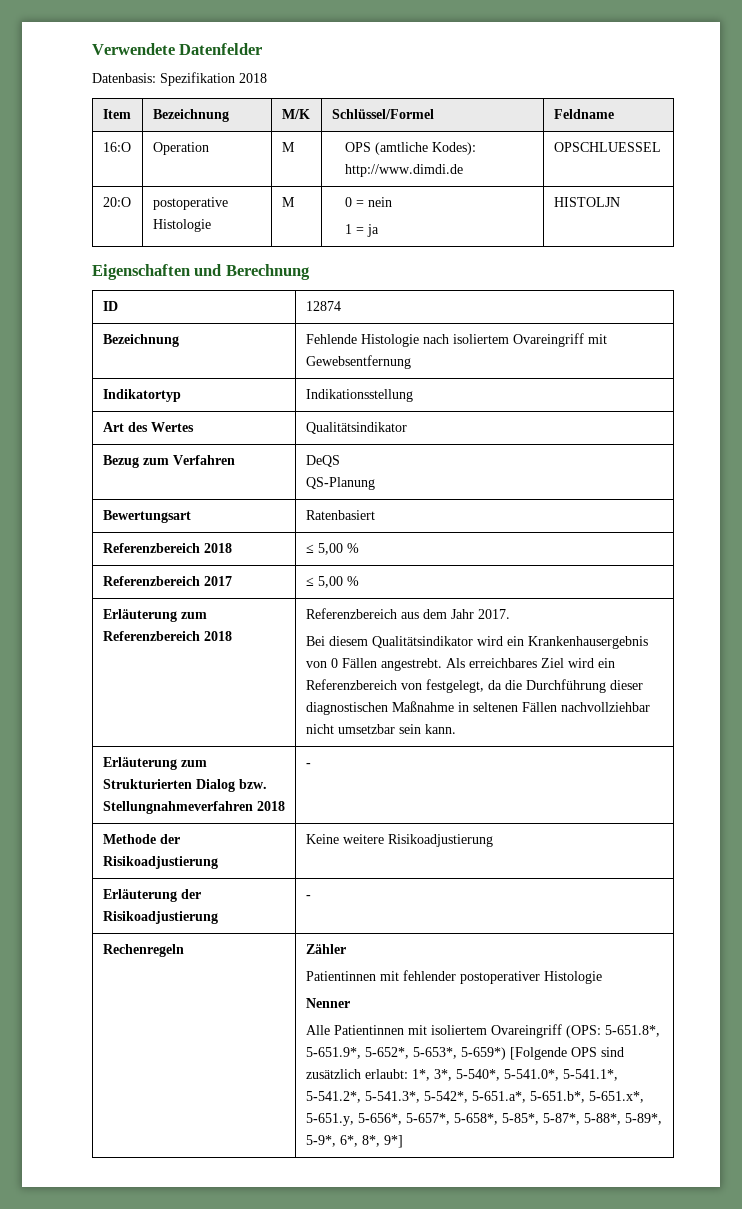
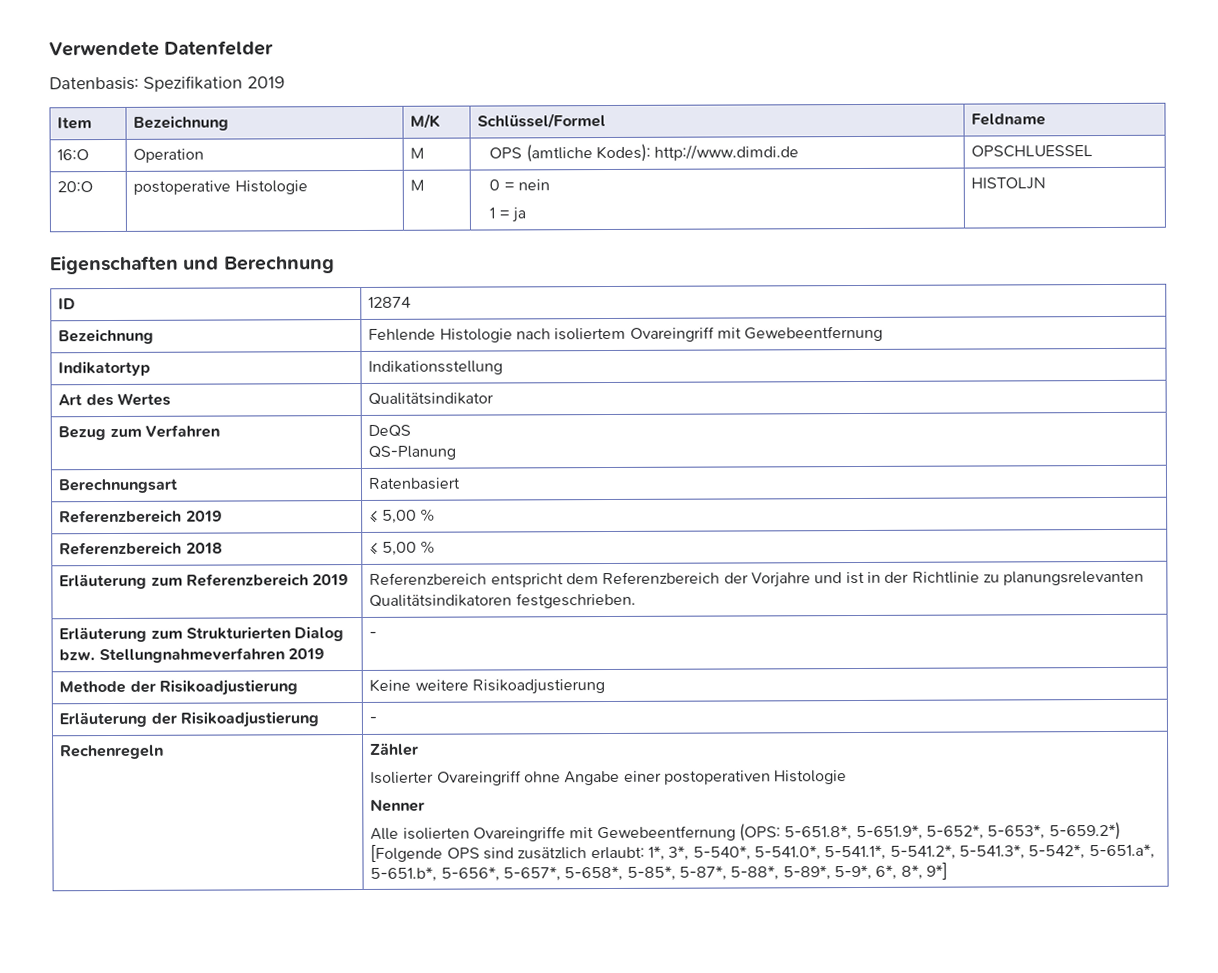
- Datenbasis: Spezifikation 2018
+ Datenbasis: Spezifikation 2019
- Bezeichnung | Fehlende Histologie nach isoliertem Ovareingriff mit Gewebsentfernung
+ Bezeichnung | Fehlende Histologie nach isoliertem Ovareingriff mit Gewebeentfernung
- Bewertungsart | Ratenbasiert
+ Berechnungsart | Ratenbasiert
+ Referenzbereich 2019 | ≤ 5,00 %
- Referenzbereich 2017 | ≤ 5,00 %
- Erläuterung zum Referenzbereich 2018 | Referenzbereich aus dem Jahr 2017.
- Bei diesem Qualitätsindikator wird ein Krankenhausergebnis von 0 Fällen angestrebt. Als erreichbares Ziel wird ein Referenzbereich von festgelegt, da die Durchführung dieser diagnostischen Maßnahme in seltenen Fällen nachvollziehbar nicht umsetzbar sein kann.
+ Erläuterung zum Referenzbereich 2019 | Referenzbereich entspricht dem Referenzbereich der Vorjahre und ist in der Richtlinie zu planungsrelevanten Qualitätsindikatoren festgeschrieben.
- Erläuterung zum Strukturierten Dialog bzw. Stellungnahmeverfahren 2018 | -
+ Erläuterung zum Strukturierten Dialog bzw. Stellungnahmeverfahren 2019 | -
- Patientinnen mit fehlender postoperativer Histologie
+ Isolierter Ovareingriff ohne Angabe einer postoperativen Histologie
- Alle Patientinnen mit isoliertem Ovareingriff (OPS: 5-651.8*, 5-651.9*, 5-652*, 5-653*, 5-659*) [Folgende OPS sind zusätzlich erlaubt: 1*, 3*, 5-540*, 5-541.0*, 5-541.1*, 5-541.2*, 5-541.3*, 5-542*, 5-651.a*, 5-651.b*, 5-651.x*, 5-651.y, 5-656*, 5-657*, 5-658*, 5-85*, 5-87*, 5-88*, 5-89*, 5-9*, 6*, 8*, 9*]
+ Alle isolierten Ovareingriffe mit Gewebeentfernung (OPS: 5-651.8*, 5-651.9*, 5-652*, 5-653*, 5-659.2*) [Folgende OPS sind zusätzlich erlaubt: 1*, 3*, 5-540*, 5-541.0*, 5-541.1*, 5-541.2*, 5-541.3*, 5-542*, 5-651.a*, 5-651.b*, 5-656*, 5-657*, 5-658*, 5-85*, 5-87*, 5-88*, 5-89*, 5-9*, 6*, 8*, 9*]

